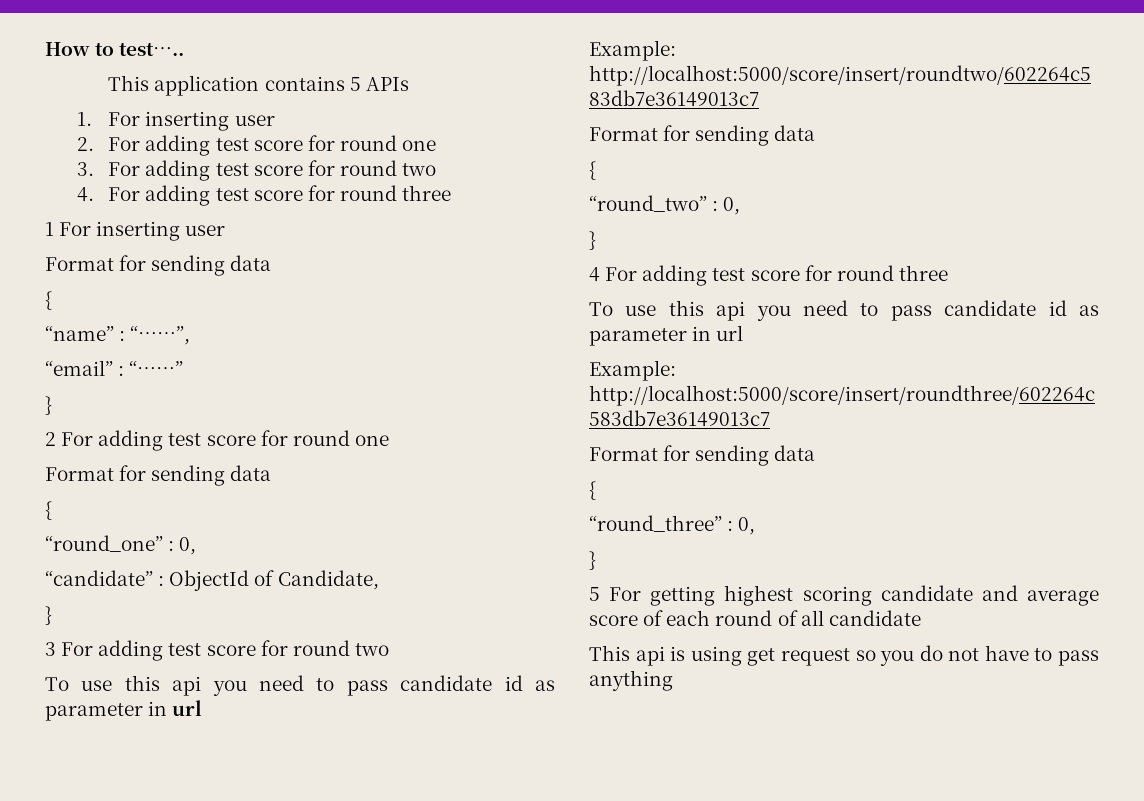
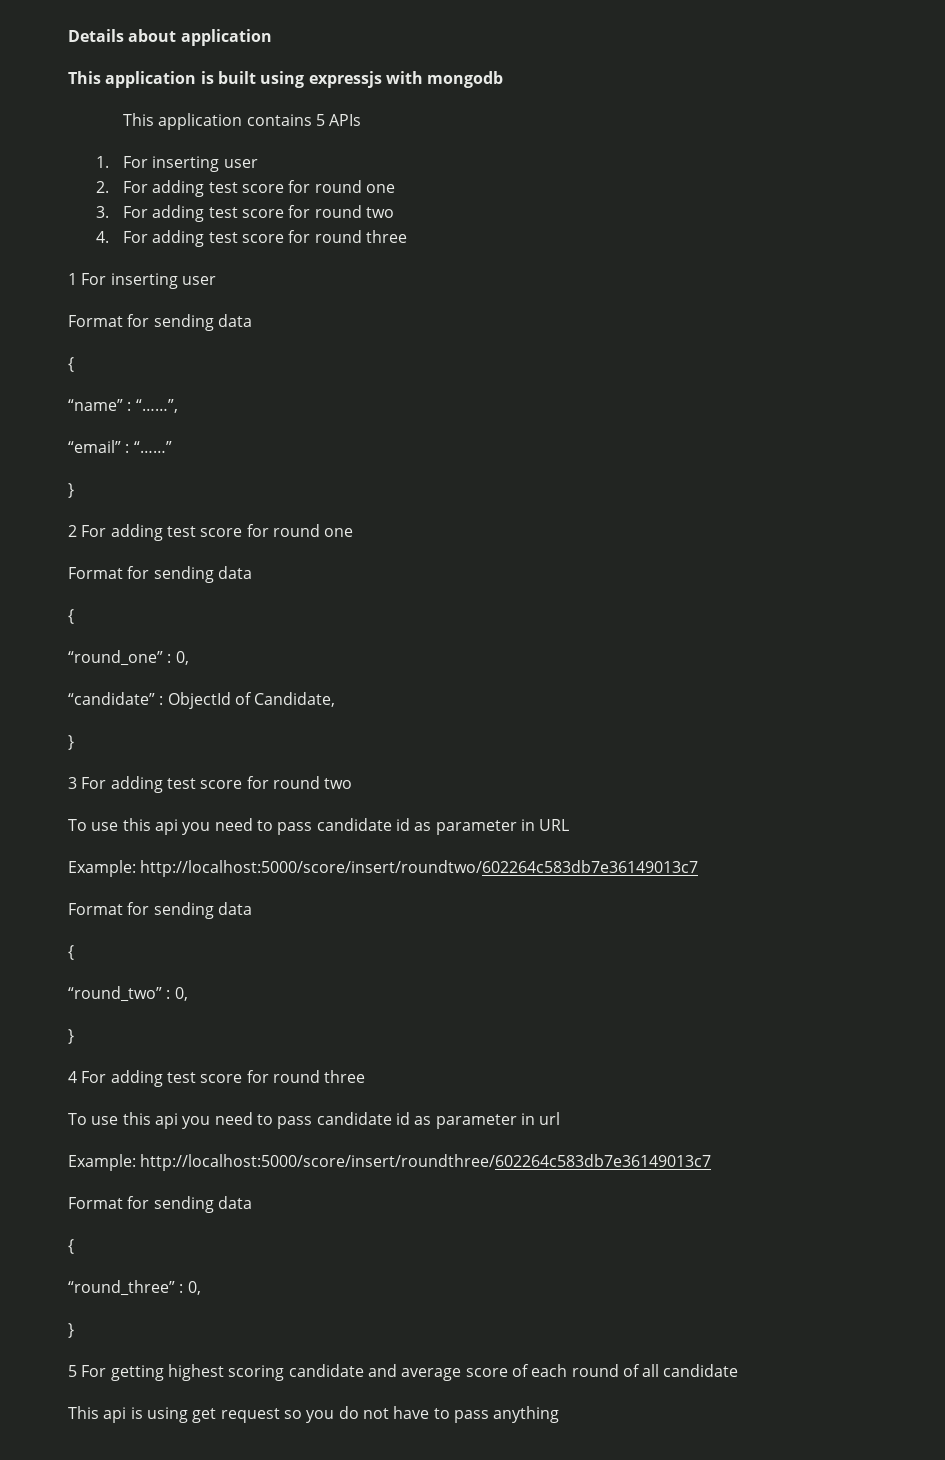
- How to test…..
+ Details about application
+ This application is built using expressjs with mongodb
  3 For adding test score for round two
- To use this api you need to pass candidate id as parameter in url
+ To use this api you need to pass candidate id as parameter in URL

